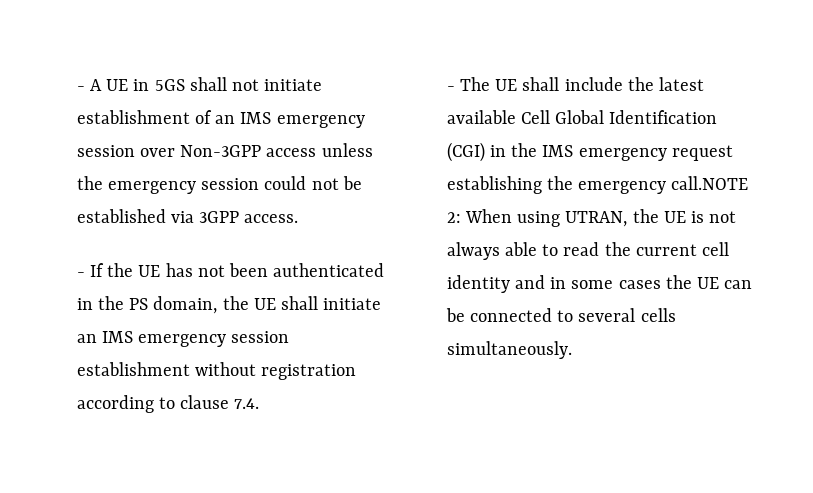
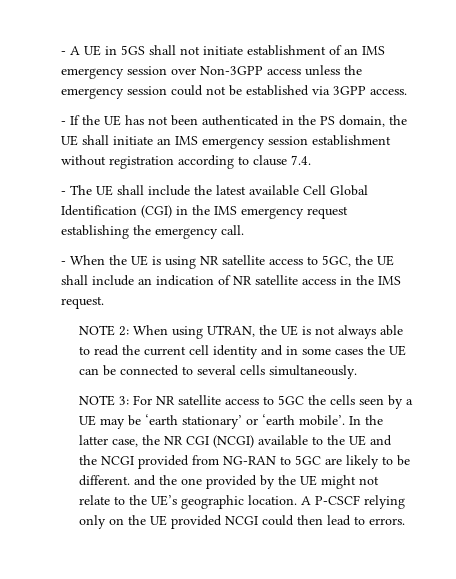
- - The UE shall include the latest available Cell Global Identification (CGI) in the IMS emergency request establishing the emergency call.NOTE 2: When using UTRAN, the UE is not always able to read the current cell identity and in some cases the UE can be connected to several cells simultaneously.
+ - The UE shall include the latest available Cell Global Identification (CGI) in the IMS emergency request establishing the emergency call.
+ - When the UE is using NR satellite access to 5GC, the UE shall include an indication of NR satellite access in the IMS request.
+ NOTE 2: When using UTRAN, the UE is not always able to read the current cell identity and in some cases the UE can be connected to several cells simultaneously.
+ NOTE 3: For NR satellite access to 5GC the cells seen by a UE may be ‘earth stationary’ or ‘earth mobile’. In the latter case, the NR CGI (NCGI) available to the UE and the NCGI provided from NG-RAN to 5GC are likely to be different. and the one provided by the UE might not relate to the UE’s geographic location. A P-CSCF relying only on the UE provided NCGI could then lead to errors.

